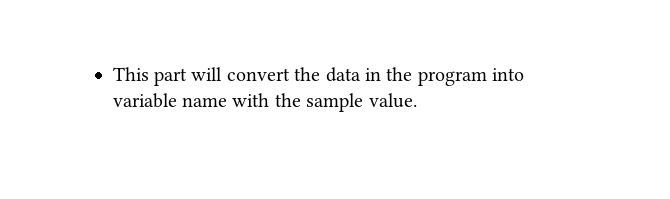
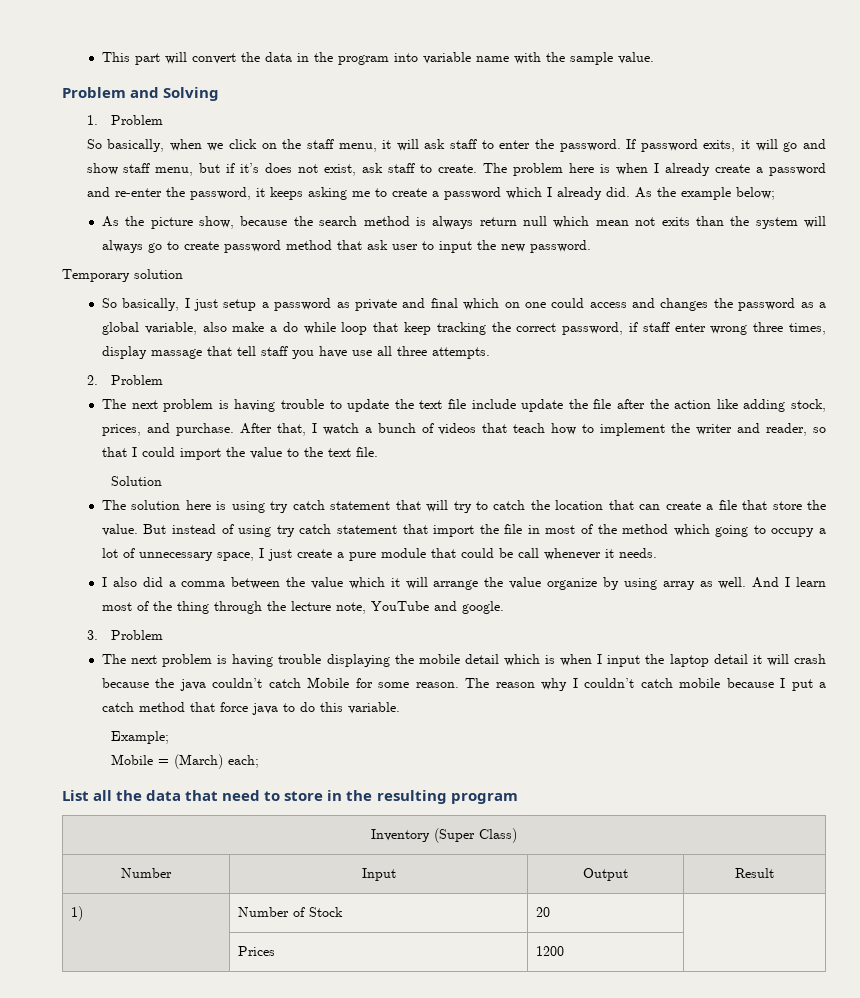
+ Problem and Solving
+ 1. Problem
+ So basically, when we click on the staff menu, it will ask staff to enter the password. If password exits, it will go and show staff menu, but if it’s does not exist, ask staff to create. The problem here is when I already create a password and re-enter the password, it keeps asking me to create a password which I already did. As the example below;
+ As the picture show, because the search method is always return null which mean not exits than the system will always go to create password method that ask user to input the new password.
+ Temporary solution
+ So basically, I just setup a password as private and final which on one could access and changes the password as a global variable, also make a do while loop that keep tracking the correct password, if staff enter wrong three times, display massage that tell staff you have use all three attempts.
+ 2. Problem
+ The next problem is having trouble to update the text file include update the file after the action like adding stock, prices, and purchase. After that, I watch a bunch of videos that teach how to implement the writer and reader, so that I could import the value to the text file.
+ Solution
+ The solution here is using try catch statement that will try to catch the location that can create a file that store the value. But instead of using try catch statement that import the file in most of the method which going to occupy a lot of unnecessary space, I just create a pure module that could be call whenever it needs.
+ I also did a comma between the value which it will arrange the value organize by using array as well. And I learn most of the thing through the lecture note, YouTube and google.
+ 3. Problem
+ The next problem is having trouble displaying the mobile detail which is when I input the laptop detail it will crash because the java couldn’t catch Mobile for some reason. The reason why I couldn’t catch mobile because I put a catch method that force java to do this variable.
+ Example;
+ Mobile = (March) each;
+ List all the data that need to store in the resulting program
+ Inventory (Super Class)
+ Number | Input | Output | Result
+ 1) | Number of Stock | 20 |
+ | Prices | 1200 |

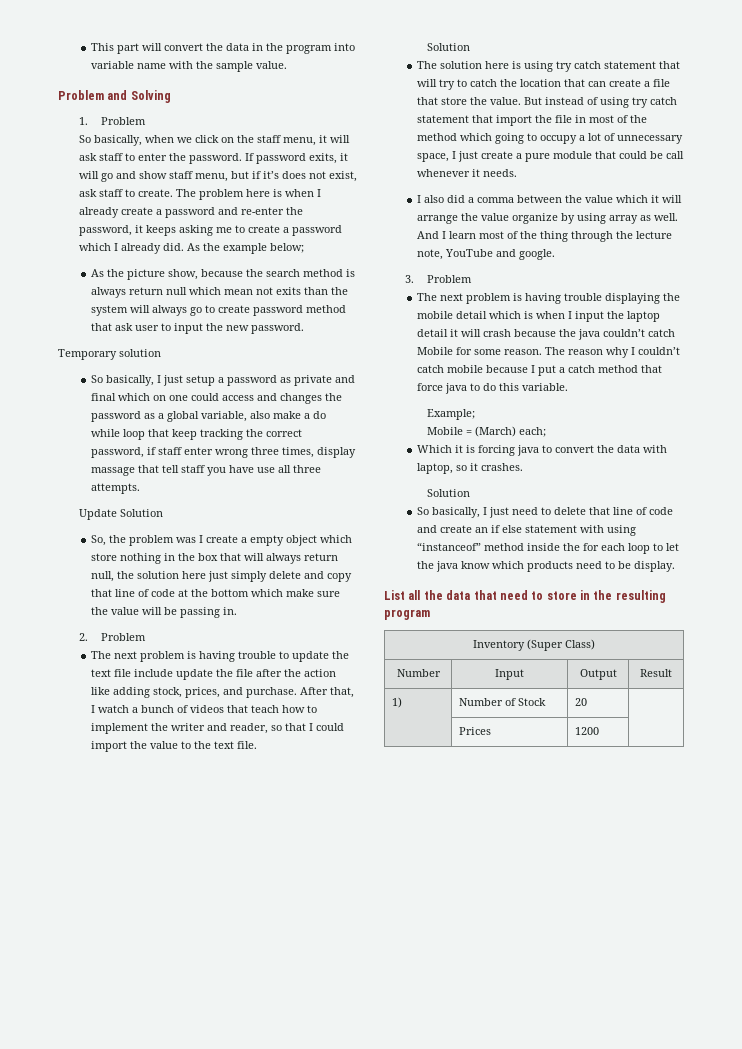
+ Update Solution
+ So, the problem was I create a empty object which store nothing in the box that will always return null, the solution here just simply delete and copy that line of code at the bottom which make sure the value will be passing in.
+ Which it is forcing java to convert the data with laptop, so it crashes.
+ Solution
+ So basically, I just need to delete that line of code and create an if else statement with using “instanceof” method inside the for each loop to let the java know which products need to be display.

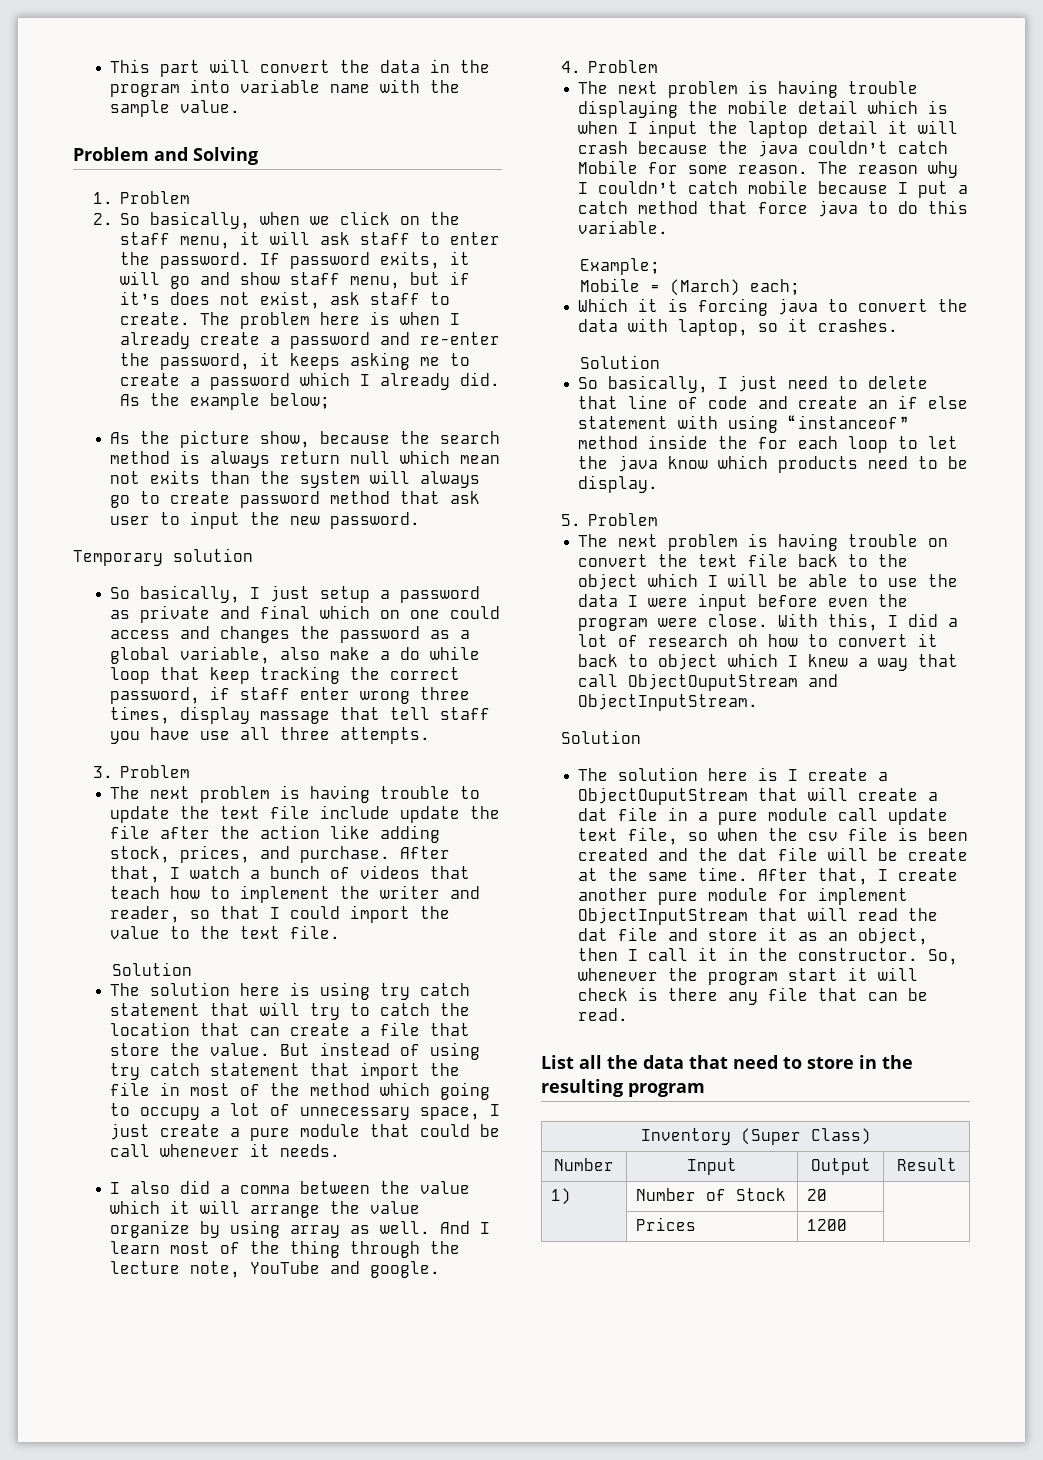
- So basically, when we click on the staff menu, it will ask staff to enter the password.
+ 2. So basically, when we click on the staff menu, it will ask staff to enter the password.
- Update Solution
- So, the problem was I create a empty object which store nothing in the box that will always return null, the solution here just simply delete and copy that line of code at the bottom which make sure the value will be passing in.
- 2. Problem
+ 3. Problem
- 3. Problem
+ 4. Problem
+ 5. Problem
+ The next problem is having trouble on convert the text file back to the object which I will be able to use the data I were input before even the program were close. With this, I did a lot of research oh how to convert it back to object which I knew a way that call ObjectOuputStream and ObjectInputStream.
+ Solution
+ The solution here is I create a ObjectOuputStream that will create a dat file in a pure module call update text file, so when the csv file is been created and the dat file will be create at the same time. After that, I create another pure module for implement ObjectInputStream that will read the dat file and store it as an object, then I call it in the constructor. So, whenever the program start it will check is there any file that can be read.

